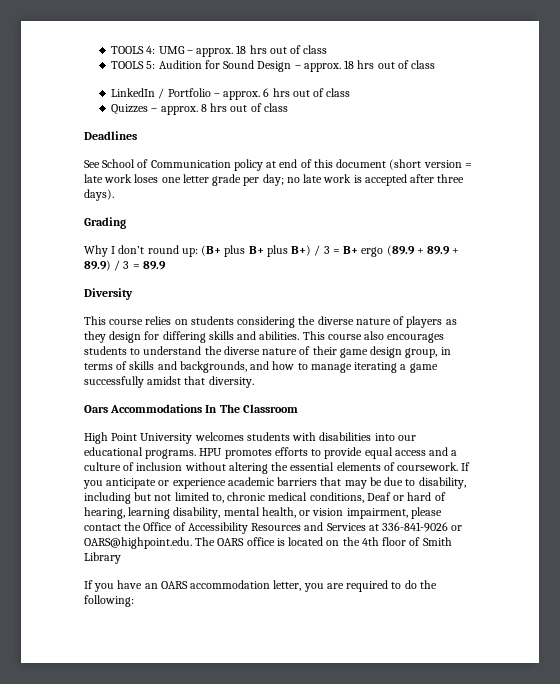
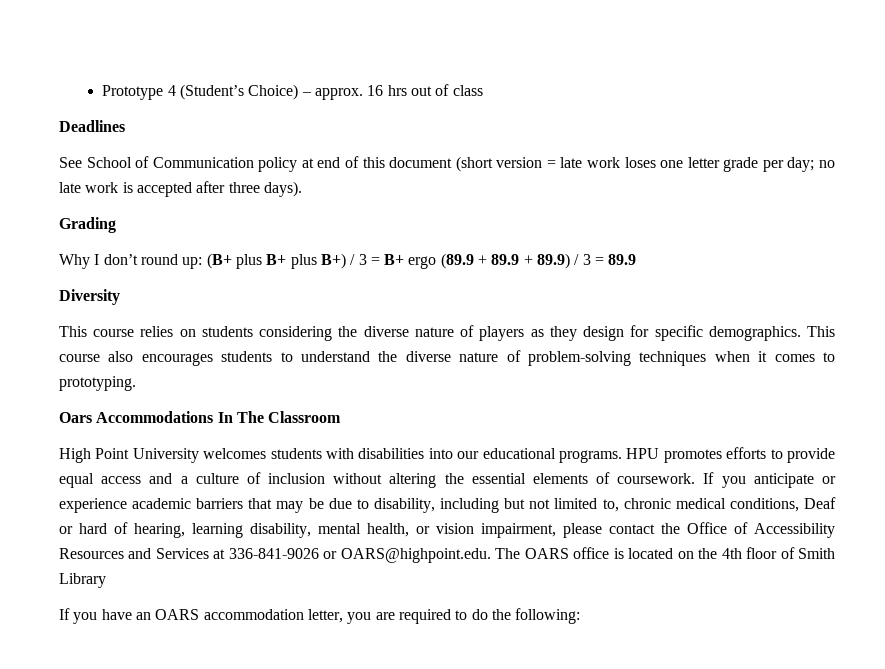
- TOOLS 4: UMG – approx. 18 hrs out of class
- TOOLS 5: Audition for Sound Design – approx. 18 hrs out of class
- LinkedIn / Portfolio – approx. 6 hrs out of class
- Quizzes – approx. 8 hrs out of class
+ Prototype 4 (Student’s Choice) – approx. 16 hrs out of class
- This course relies on students considering the diverse nature of players as they design for differing skills and abilities.
+ This course relies on students considering the diverse nature of players as they design for specific demographics.
- This course also encourages students to understand the diverse nature of their game design group, in terms of skills and backgrounds, and how to manage iterating a game successfully amidst that diversity.
+ This course also encourages students to understand the diverse nature of problem-solving techniques when it comes to prototyping.

